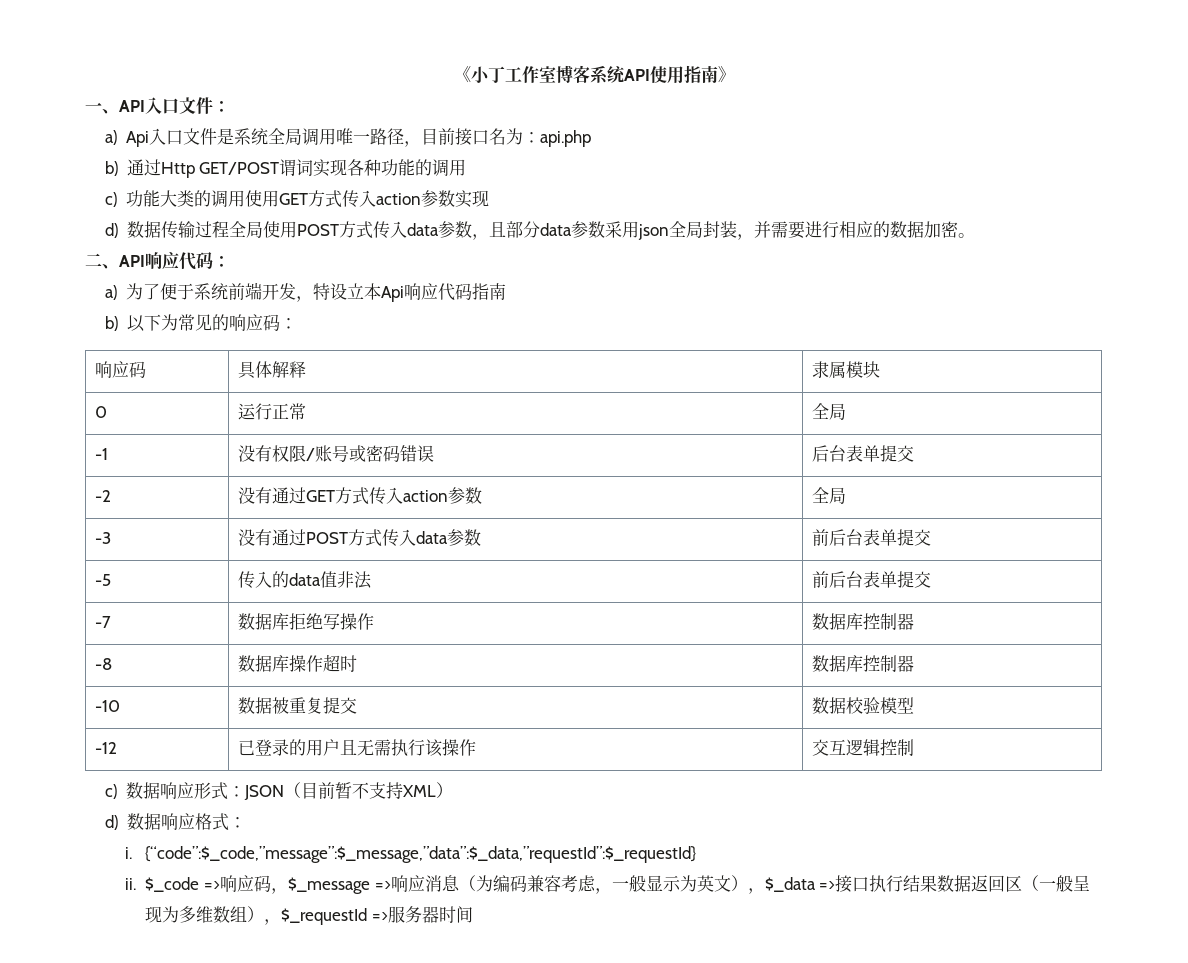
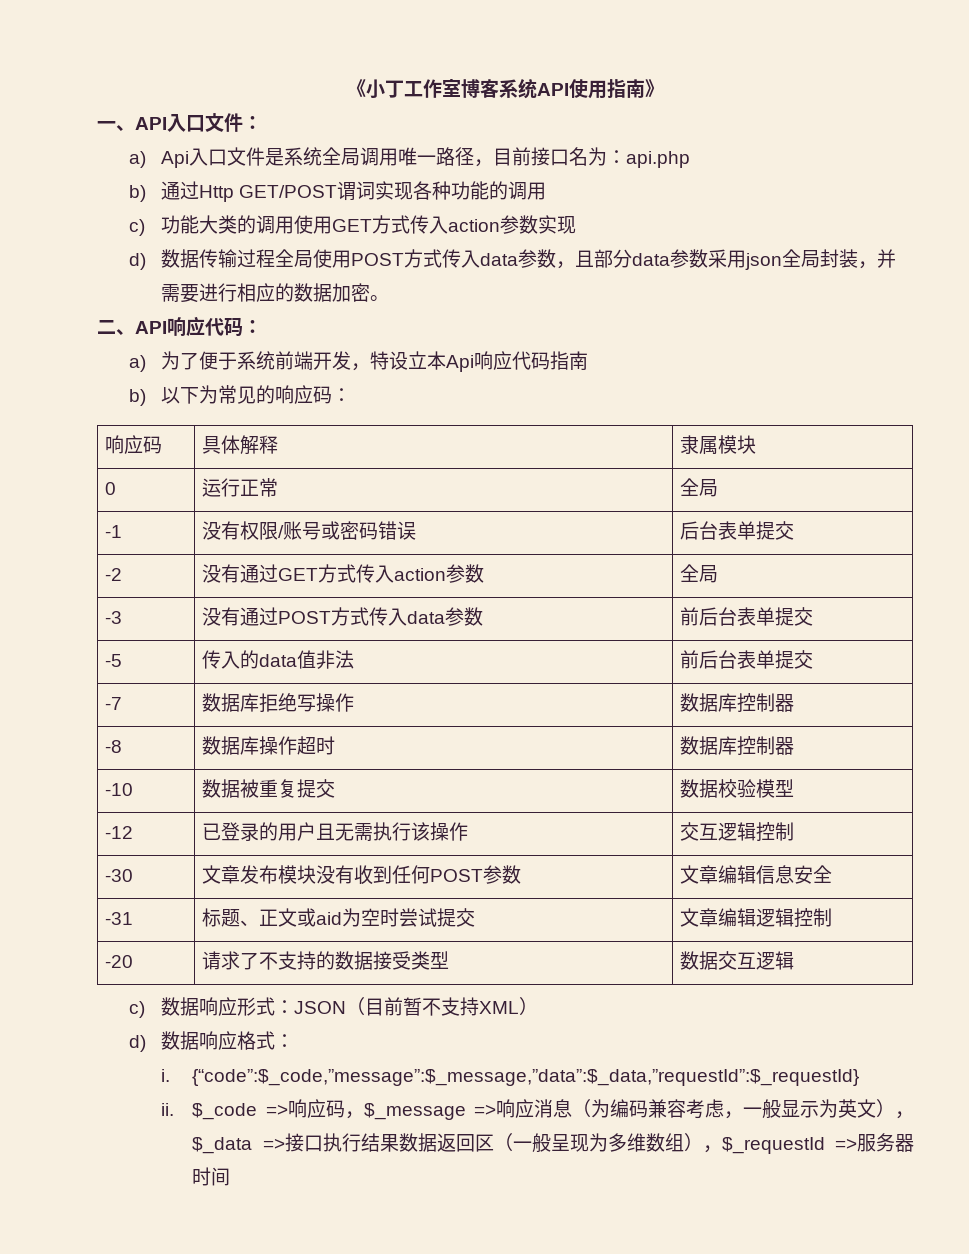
+ -30 | 文章发布模块没有收到任何POST参数 | 文章编辑信息安全
+ -31 | 标题、正文或aid为空时尝试提交 | 文章编辑逻辑控制
+ -20 | 请求了不支持的数据接受类型 | 数据交互逻辑

